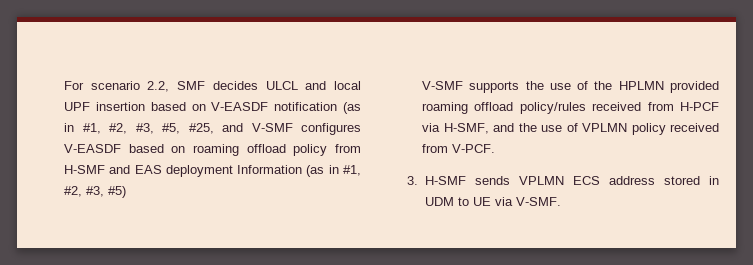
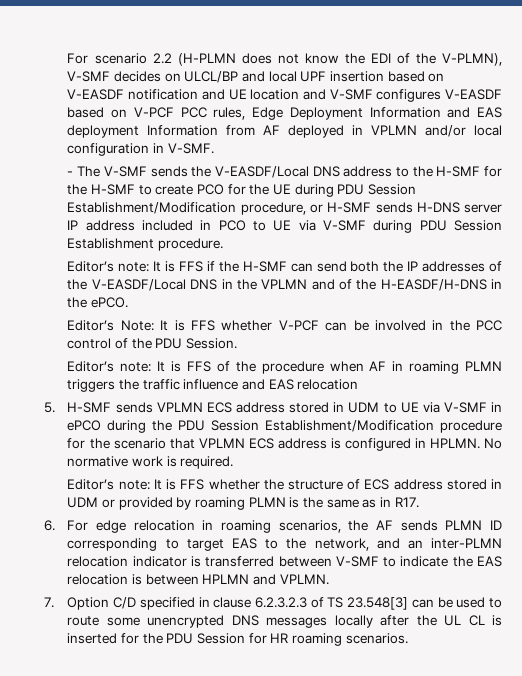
- For scenario 2.2, SMF decides ULCL and local UPF insertion based on V-EASDF notification (as in #1, #2, #3, #5, #25, and V-SMF configures V-EASDF based on roaming offload policy from H-SMF and EAS deployment Information (as in #1, #2, #3, #5)
- V-SMF supports the use of the HPLMN provided roaming offload policy/rules received from H-PCF via H-SMF, and the use of VPLMN policy received from V-PCF.
- 3. H-SMF sends VPLMN ECS address stored in UDM to UE via V-SMF.
+ For scenario 2.2 (H-PLMN does not know the EDI of the V-PLMN), V-SMF decides on ULCL/BP and local UPF insertion based on V-EASDF notification and UE location and V-SMF configures V-EASDF based on V-PCF PCC rules, Edge Deployment Information and EAS deployment Information from AF deployed in VPLMN and/or local configuration in V-SMF.
+ - The V-SMF sends the V-EASDF/Local DNS address to the H-SMF for the H-SMF to create PCO for the UE during PDU Session Establishment/Modification procedure, or H-SMF sends H-DNS server IP address included in PCO to UE via V-SMF during PDU Session Establishment procedure.
+ Editor’s note: It is FFS if the H-SMF can send both the IP addresses of the V-EASDF/Local DNS in the VPLMN and of the H-EASDF/H-DNS in the ePCO.
+ Editor’s Note: It is FFS whether V-PCF can be involved in the PCC control of the PDU Session.
+ Editor’s note: It is FFS of the procedure when AF in roaming PLMN triggers the traffic influence and EAS relocation
+ 5. H-SMF sends VPLMN ECS address stored in UDM to UE via V-SMF in ePCO during the PDU Session Establishment/Modification procedure for the scenario that VPLMN ECS address is configured in HPLMN. No normative work is required.
+ Editor’s note: It is FFS whether the structure of ECS address stored in UDM or provided by roaming PLMN is the same as in R17.
+ 6. For edge relocation in roaming scenarios, the AF sends PLMN ID corresponding to target EAS to the network, and an inter-PLMN relocation indicator is transferred between V-SMF to indicate the EAS relocation is between HPLMN and VPLMN.
+ 7. Option C/D specified in clause 6.2.3.2.3 of TS 23.548[3] can be used to route some unencrypted DNS messages locally after the UL CL is inserted for the PDU Session for HR roaming scenarios.

